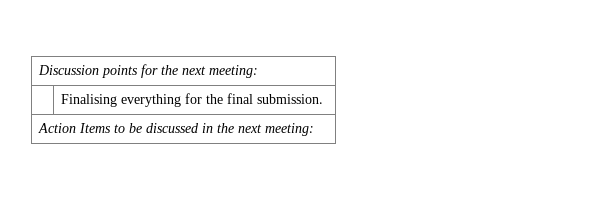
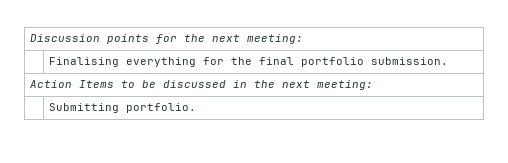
- | Finalising everything for the final submission.
+ | Finalising everything for the final portfolio submission.
+ | Submitting portfolio.

